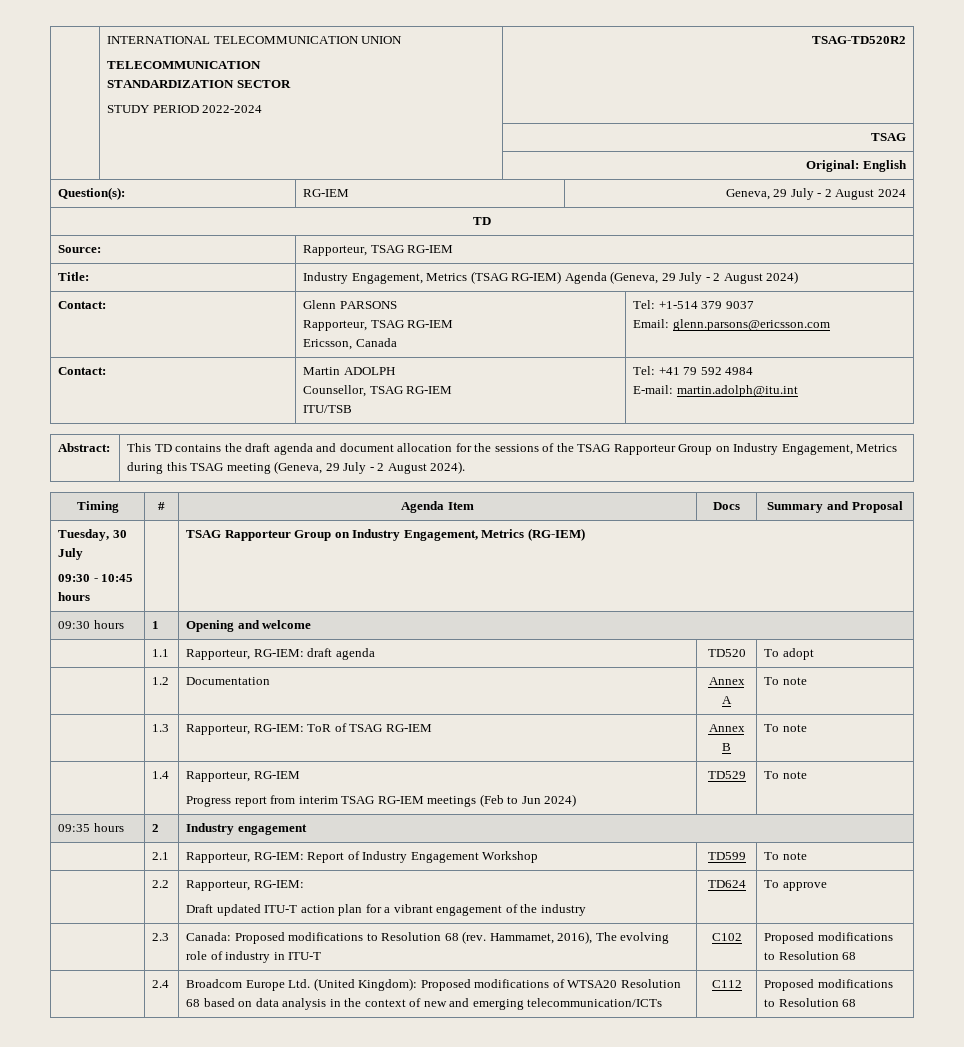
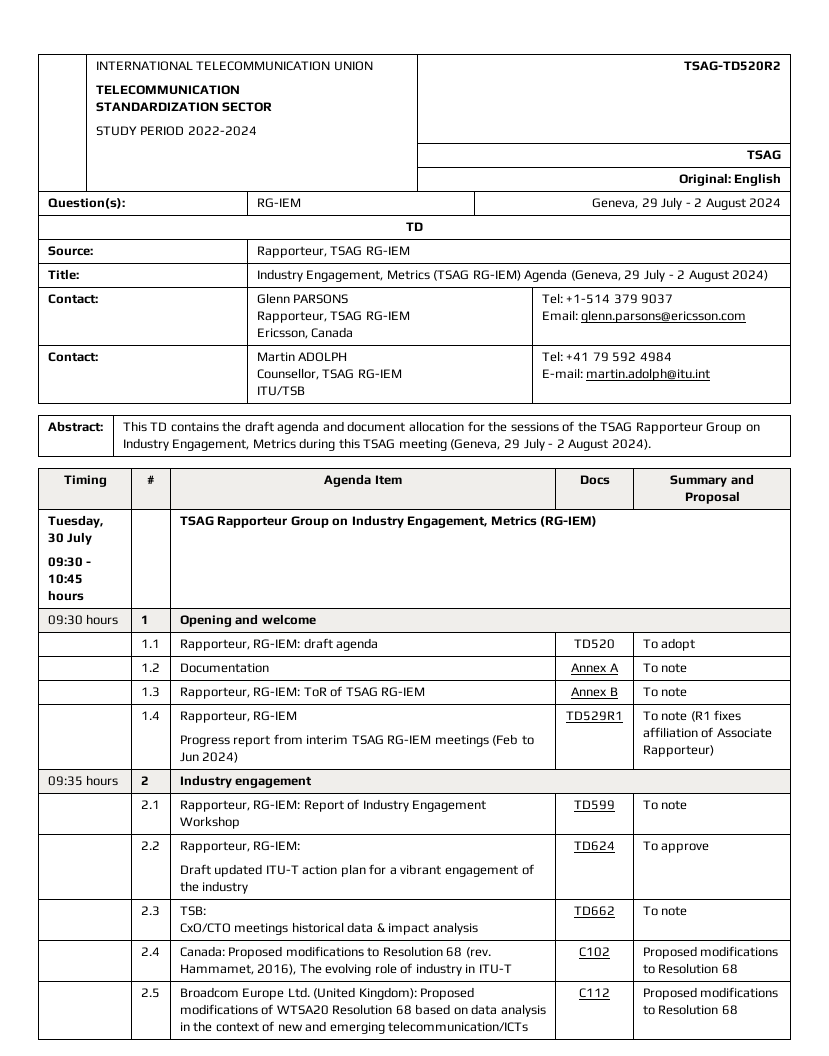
  | 1.4 | Rapporteur, RG-IEM
- Progress report from interim TSAG RG-IEM meetings (Feb to Jun 2024) | TD529 | To note
+ Progress report from interim TSAG RG-IEM meetings (Feb to Jun 2024) | TD529R1 | To note (R1 fixes affiliation of Associate Rapporteur)
- | 2.3 | Canada: Proposed modifications to Resolution 68 (rev. Hammamet, 2016), The evolving role of industry in ITU-T | C102 | Proposed modifications to Resolution 68
+ | 2.3 | TSB:
+ CxO/CTO meetings historical data & impact analysis | TD662 | To note
+ | 2.4 | Canada: Proposed modifications to Resolution 68 (rev. Hammamet, 2016), The evolving role of industry in ITU-T | C102 | Proposed modifications to Resolution 68
- | 2.4 | Broadcom Europe Ltd. (United Kingdom): Proposed modifications of WTSA20 Resolution 68 based on data analysis in the context of new and emerging telecommunication/ICTs | C112 | Proposed modifications to Resolution 68
+ | 2.5 | Broadcom Europe Ltd. (United Kingdom): Proposed modifications of WTSA20 Resolution 68 based on data analysis in the context of new and emerging telecommunication/ICTs | C112 | Proposed modifications to Resolution 68

